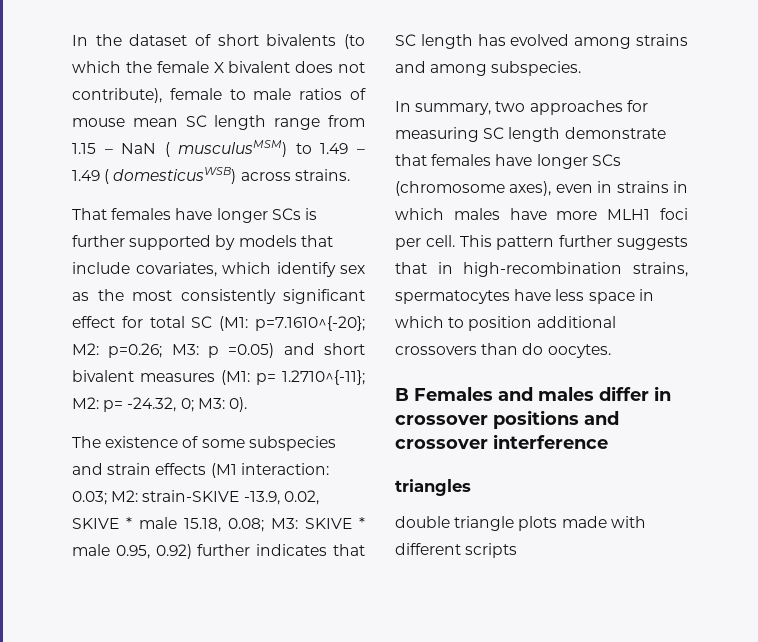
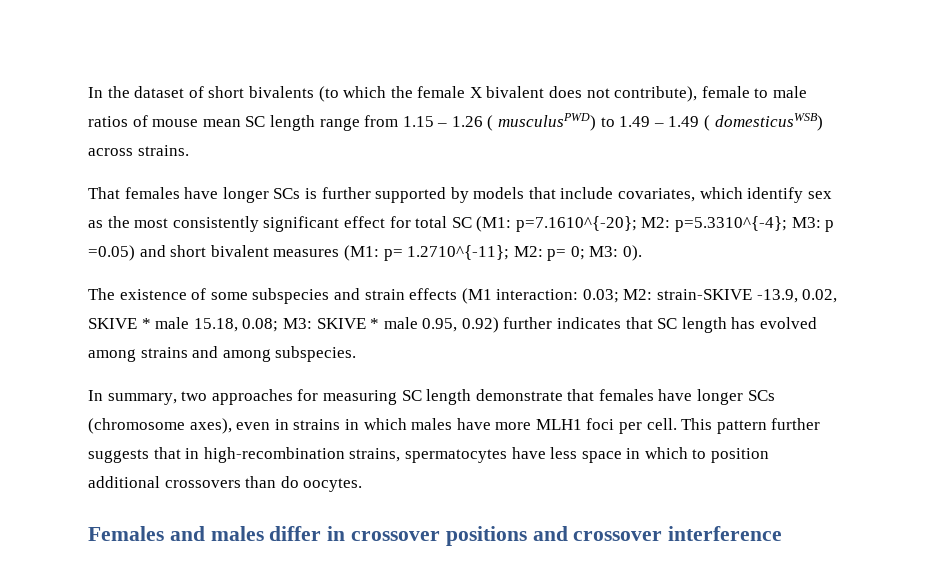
- In the dataset of short bivalents (to which the female X bivalent does not contribute), female to male ratios of mouse mean SC length range from 1.15 – NaN ( musculusMSM) to 1.49 – 1.49 ( domesticusWSB) across strains.
+ In the dataset of short bivalents (to which the female X bivalent does not contribute), female to male ratios of mouse mean SC length range from 1.15 – 1.26 ( musculusPWD) to 1.49 – 1.49 ( domesticusWSB) across strains.
- That females have longer SCs is further supported by models that include covariates, which identify sex as the most consistently significant effect for total SC (M1: p=7.1610^{-20}; M2: p=0.26; M3: p =0.05) and short bivalent measures (M1: p= 1.2710^{-11}; M2: p= -24.32, 0; M3: 0).
+ That females have longer SCs is further supported by models that include covariates, which identify sex as the most consistently significant effect for total SC (M1: p=7.1610^{-20}; M2: p=5.3310^{-4}; M3: p =0.05) and short bivalent measures (M1: p= 1.2710^{-11}; M2: p= 0; M3: 0).
- B Females and males differ in crossover positions and crossover interference
+ Females and males differ in crossover positions and crossover interference
- triangles
- double triangle plots made with different scripts

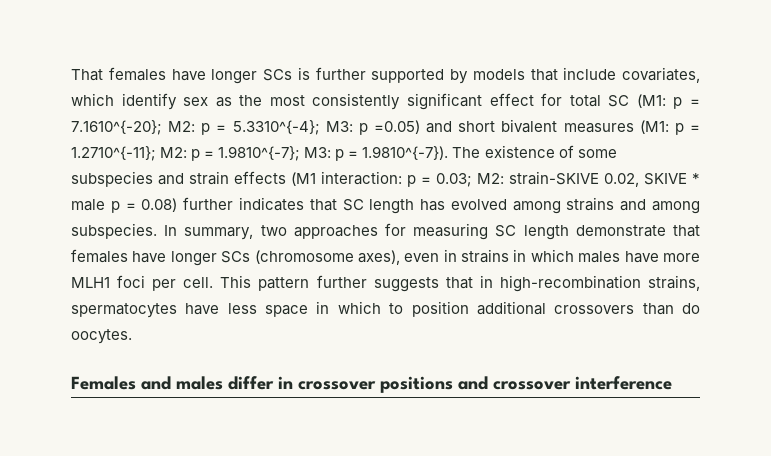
- In the dataset of short bivalents (to which the female X bivalent does not contribute), female to male ratios of mouse mean SC length range from 1.15 – 1.26 ( musculusPWD) to 1.49 – 1.49 ( domesticusWSB) across strains.
- p=7.1610^{-20}; M2: p=5.3310^{-4};
+ p = 7.1610^{-20}; M2: p = 5.3310^{-4};
- p= 1.2710^{-11}; M2: p= 0; M3: 0).
- The existence of some subspecies and strain effects (M1 interaction:
+ p = 1.2710^{-11}; M2: p = 1.9810^{-7}; M3: p = 1.9810^{-7}). The existence of some subspecies and strain effects (M1 interaction:
- 0.03;
+ p = 0.03;
- strain-SKIVE -13.9, 0.02, SKIVE * male 15.18, 0.08; M3: SKIVE * male 0.95, 0.92) further indicates that SC length has evolved among strains and among subspecies.
- In summary, two approaches for measuring SC length demonstrate that females have longer SCs (chromosome axes), even in strains in which males have more MLH1 foci per cell.
+ strain-SKIVE 0.02, SKIVE * male p = 0.08) further indicates that SC length has evolved among strains and among subspecies. In summary, two approaches for measuring SC length demonstrate that females have longer SCs (chromosome axes), even in strains in which males have more MLH1 foci per cell.

